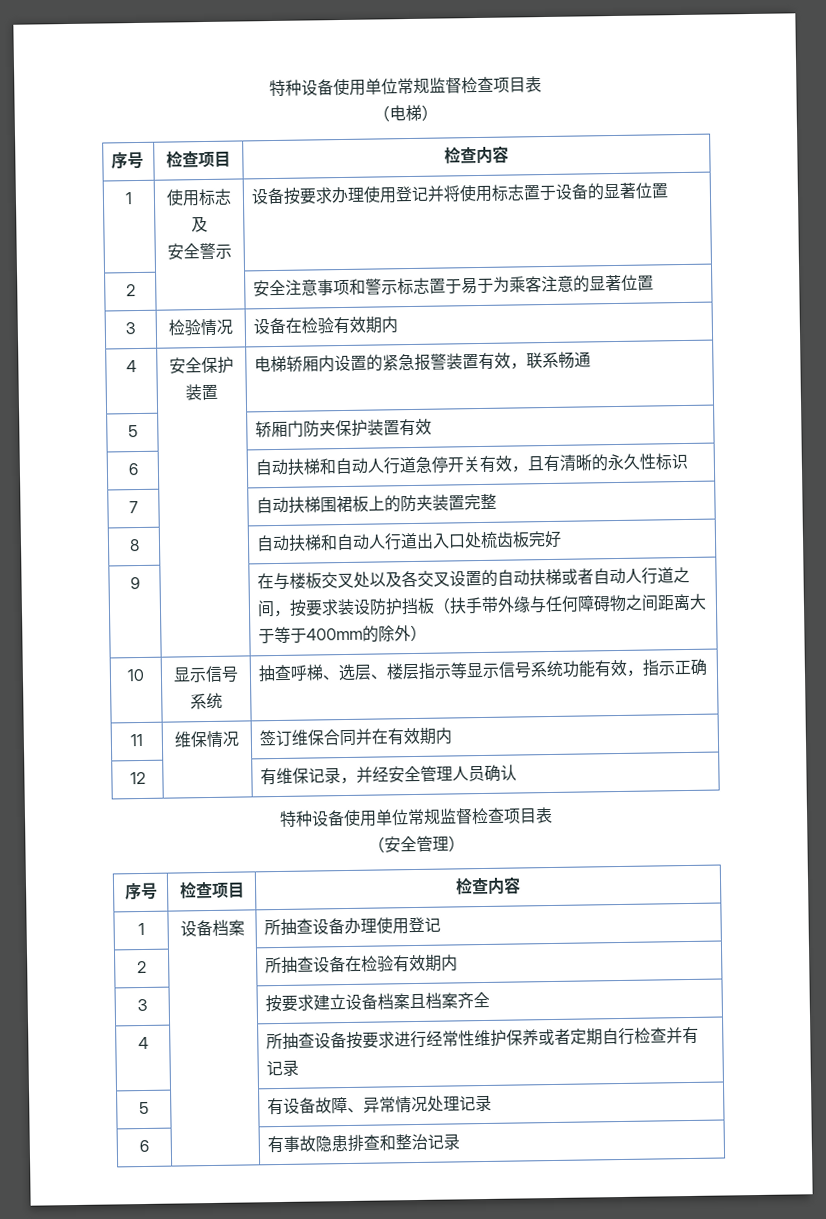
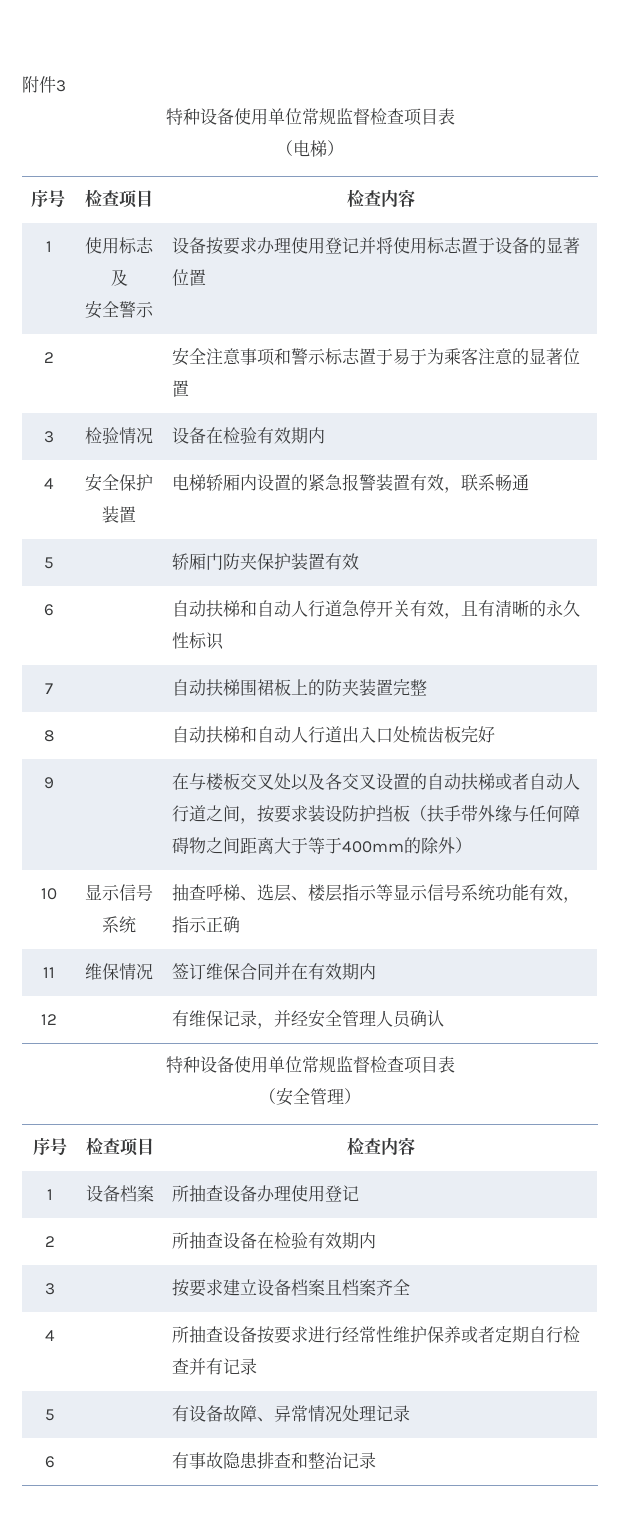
+ 附件3

